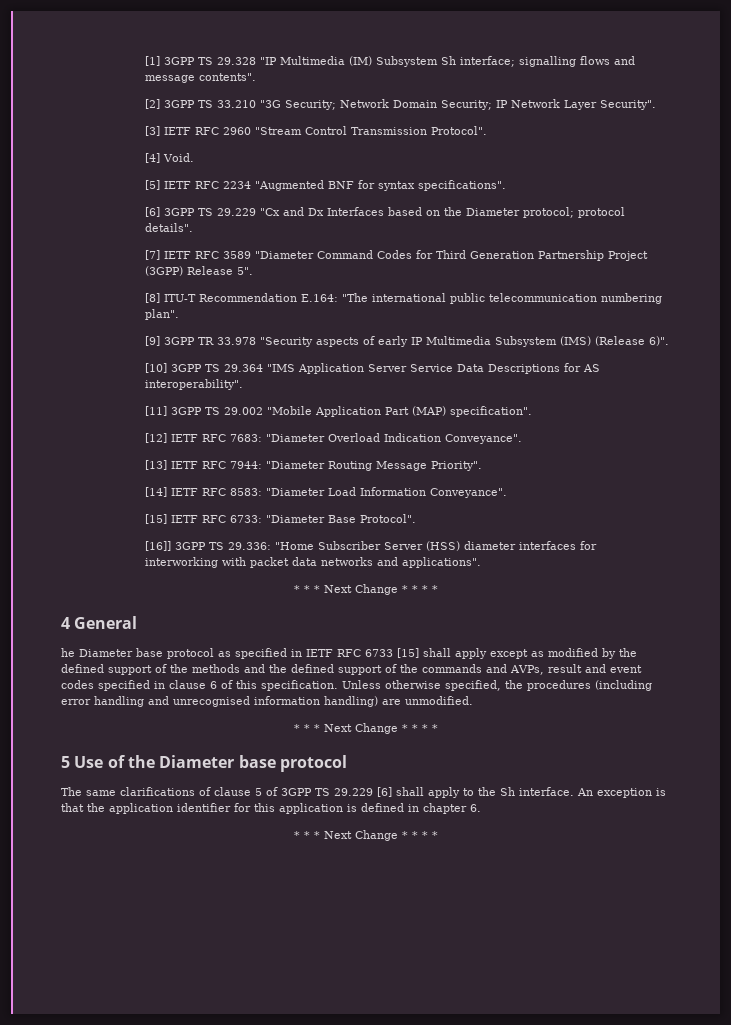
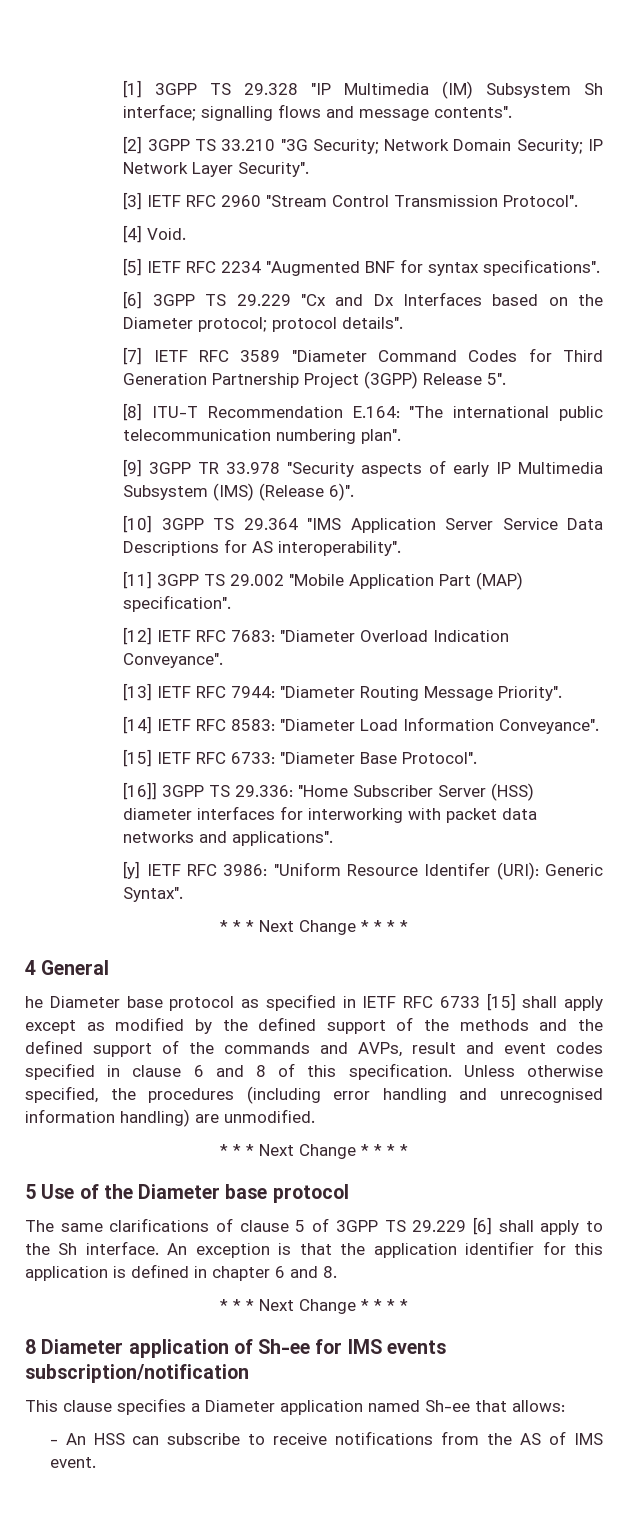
+ [y] IETF RFC 3986: "Uniform Resource Identifer (URI): Generic Syntax".
- he Diameter base protocol as specified in IETF RFC 6733 [15] shall apply except as modified by the defined support of the methods and the defined support of the commands and AVPs, result and event codes specified in clause 6 of this specification.
+ he Diameter base protocol as specified in IETF RFC 6733 [15] shall apply except as modified by the defined support of the methods and the defined support of the commands and AVPs, result and event codes specified in clause 6 and 8 of this specification.
- An exception is that the application identifier for this application is defined in chapter 6.
+ An exception is that the application identifier for this application is defined in chapter 6 and 8.
  * * * Next Change * * * *
+ 8 Diameter application of Sh-ee for IMS events subscription/notification
+ This clause specifies a Diameter application named Sh-ee that allows:
+ - An HSS can subscribe to receive notifications from the AS of IMS event.

